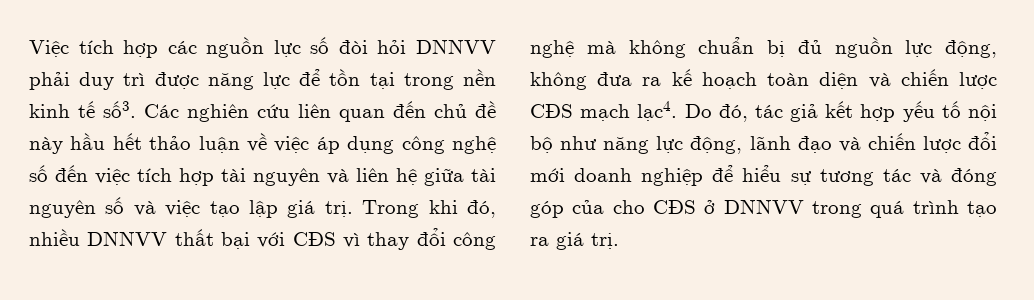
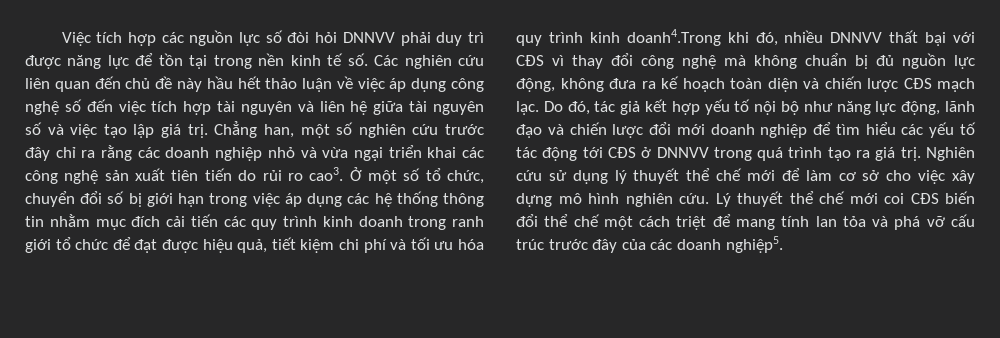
- Việc tích hợp các nguồn lực số đòi hỏi DNNVV phải duy trì được năng lực để tồn tại trong nền kinh tế số3.
+ Việc tích hợp các nguồn lực số đòi hỏi DNNVV phải duy trì được năng lực để tồn tại trong nền kinh tế số.
- Trong khi đó, nhiều DNNVV thất bại với CĐS vì thay đổi công nghệ mà không chuẩn bị đủ nguồn lực động, không đưa ra kế hoạch toàn diện và chiến lược CĐS mạch lạc4.
+ Chẳng han, một số nghiên cứu trước đây chỉ ra rằng các doanh nghiệp nhỏ và vừa ngại triển khai các công nghệ sản xuất tiên tiến do rủi ro cao3. Ở một số tổ chức, chuyển đổi số bị giới hạn trong việc áp dụng các hệ thống thông tin nhằm mục đích cải tiến các quy trình kinh doanh trong ranh giới tổ chức để đạt được hiệu quả, tiết kiệm chi phí và tối ưu hóa quy trình kinh doanh4.Trong khi đó, nhiều DNNVV thất bại với CĐS vì thay đổi công nghệ mà không chuẩn bị đủ nguồn lực động, không đưa ra kế hoạch toàn diện và chiến lược CĐS mạch lạc.
- Do đó, tác giả kết hợp yếu tố nội bộ như năng lực động, lãnh đạo và chiến lược đổi mới doanh nghiệp để hiểu sự tương tác và đóng góp của cho CĐS ở DNNVV trong quá trình tạo ra giá trị.
+ Do đó, tác giả kết hợp yếu tố nội bộ như năng lực động, lãnh đạo và chiến lược đổi mới doanh nghiệp để tìm hiểu các yếu tố tác động tới CĐS ở DNNVV trong quá trình tạo ra giá trị.
+ Nghiên cứu sử dụng lý thuyết thể chế mới để làm cơ sở cho việc xây dựng mô hình nghiên cứu. Lý thuyết thể chế mới coi CĐS biến đổi thể chế một cách triệt để mang tính lan tỏa và phá vỡ cấu trúc trước đây của các doanh nghiệp5.

